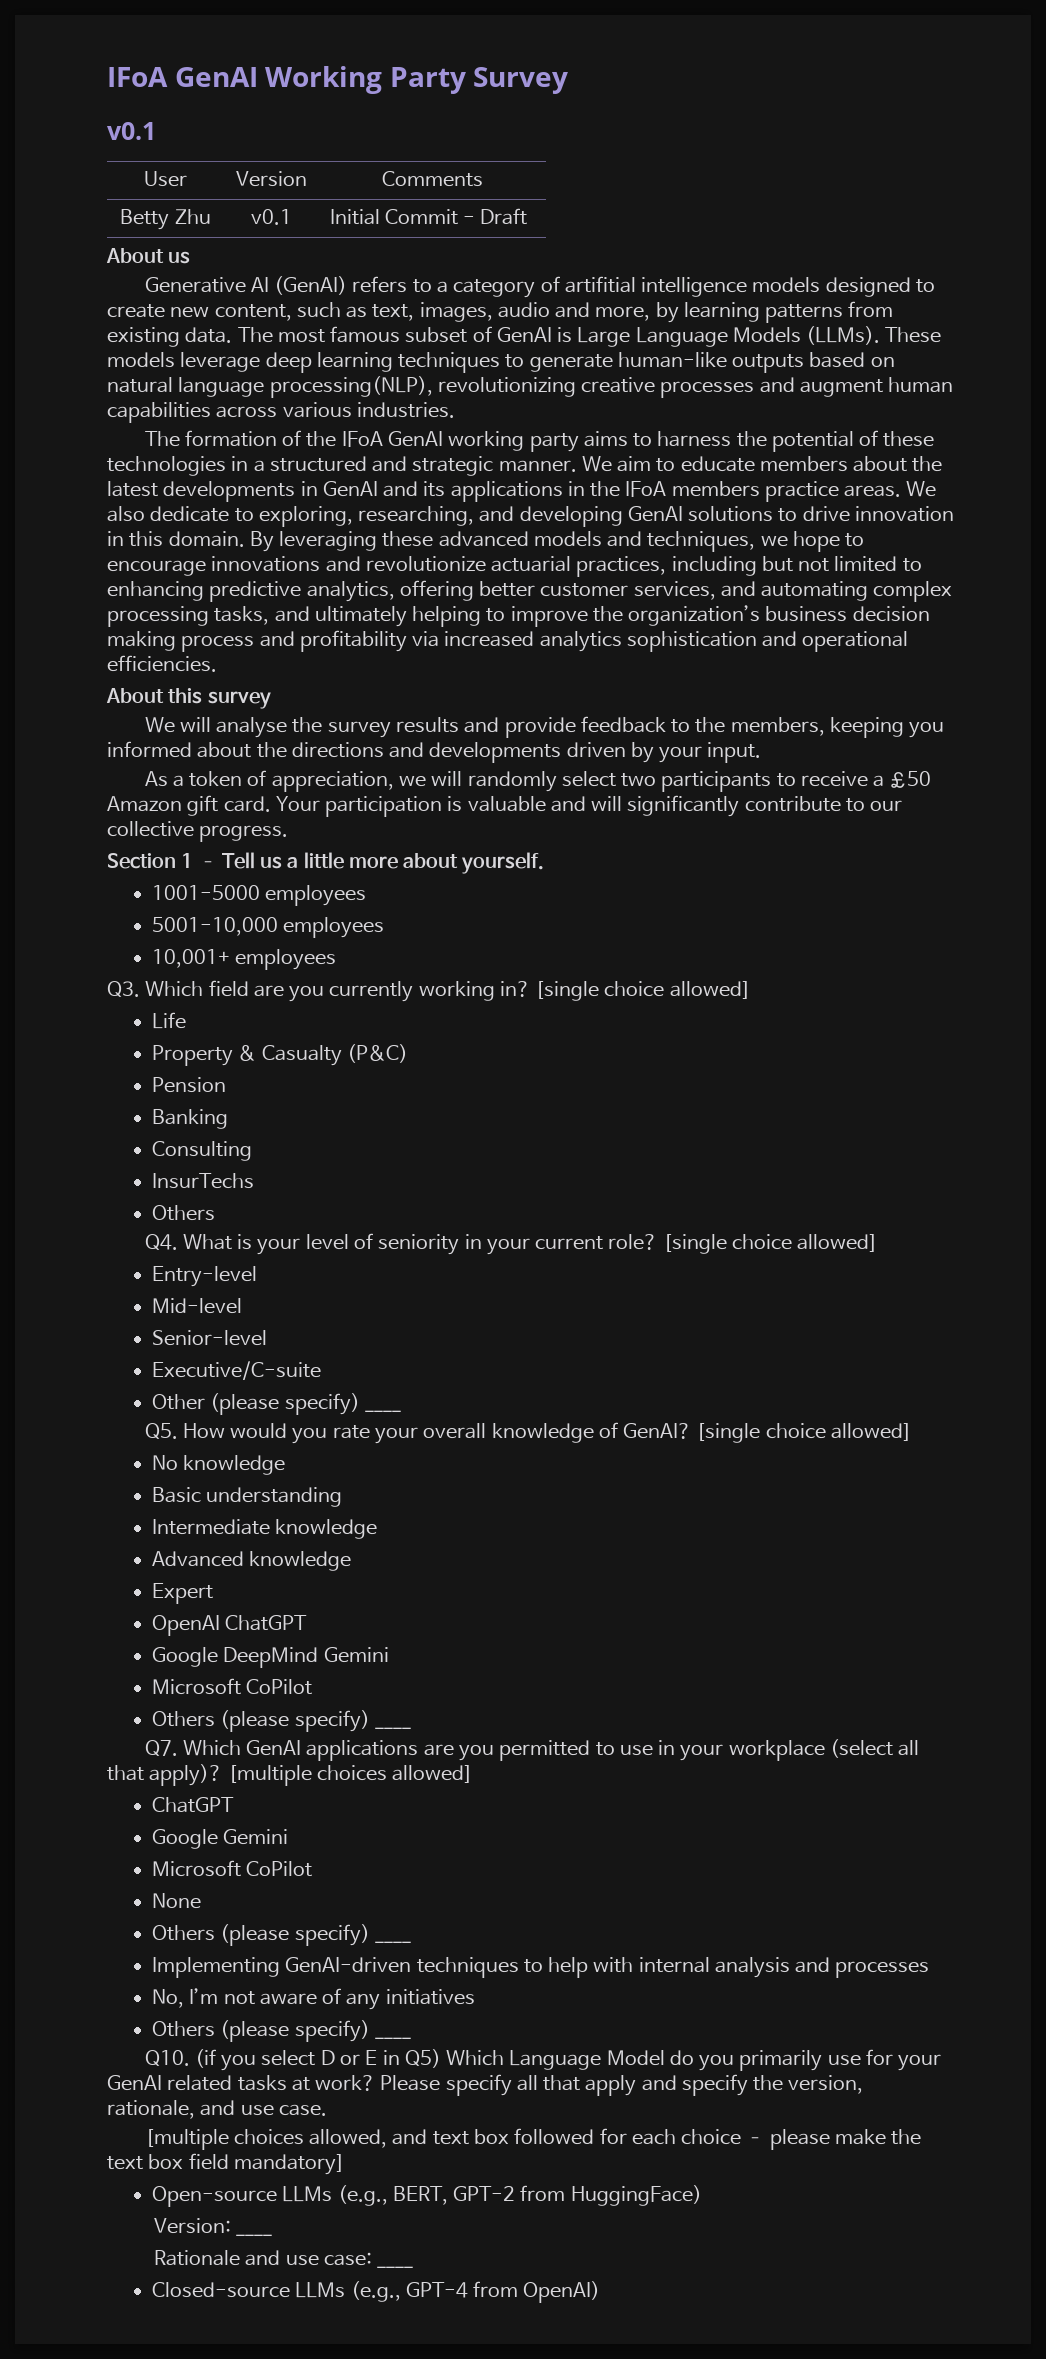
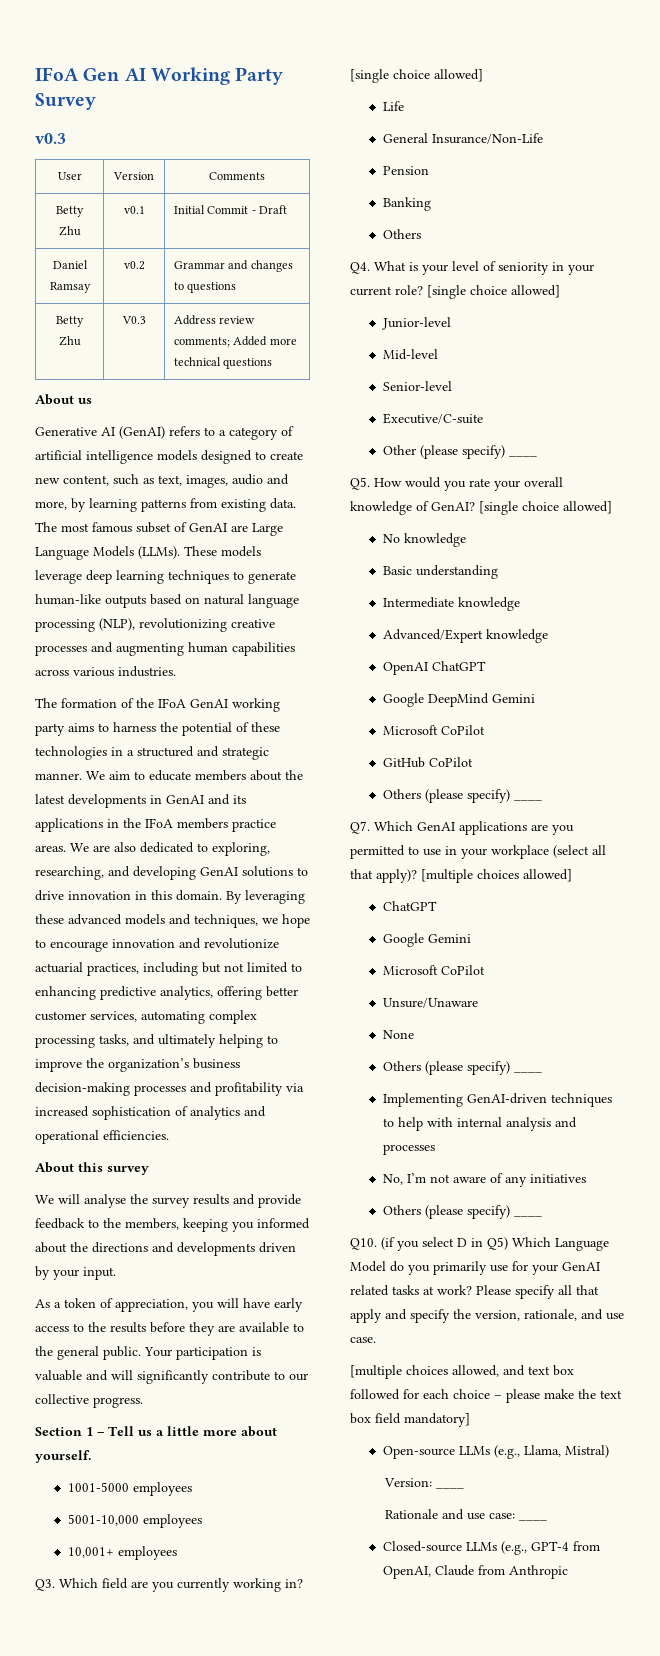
- IFoA GenAI Working Party Survey
- v0.1
+ IFoA Gen AI Working Party Survey
+ v0.3
+ Daniel Ramsay | v0.2 | Grammar and changes to questions
+ Betty Zhu | V0.3 | Address review comments; Added more technical questions
- Generative AI (GenAI) refers to a category of artifitial intelligence models designed to create new content, such as text, images, audio and more, by learning patterns from existing data.
+ Generative AI (GenAI) refers to a category of artificial intelligence models designed to create new content, such as text, images, audio and more, by learning patterns from existing data.
- The most famous subset of GenAI is Large Language Models (LLMs).
+ The most famous subset of GenAI are Large Language Models (LLMs).
- These models leverage deep learning techniques to generate human-like outputs based on natural language processing(NLP), revolutionizing creative processes and augment human capabilities across various industries.
+ These models leverage deep learning techniques to generate human-like outputs based on natural language processing (NLP), revolutionizing creative processes and augmenting human capabilities across various industries.
- We also dedicate to exploring, researching, and developing GenAI solutions to drive innovation in this domain.
+ We are also dedicated to exploring, researching, and developing GenAI solutions to drive innovation in this domain.
- By leveraging these advanced models and techniques, we hope to encourage innovations and revolutionize actuarial practices, including but not limited to enhancing predictive analytics, offering better customer services, and automating complex processing tasks, and ultimately helping to improve the organization’s business decision making process and profitability via increased analytics sophistication and operational efficiencies.
+ By leveraging these advanced models and techniques, we hope to encourage innovation and revolutionize actuarial practices, including but not limited to enhancing predictive analytics, offering better customer services, automating complex processing tasks, and ultimately helping to improve the organization’s business decision-making processes and profitability via increased sophistication of analytics and operational efficiencies.
- As a token of appreciation, we will randomly select two participants to receive a £50 Amazon gift card.
+ As a token of appreciation, you will have early access to the results before they are available to the general public.
- Property & Casualty (P&C)
+ General Insurance/Non-Life
- Consulting
- InsurTechs
- Entry-level
+ Junior-level
- Advanced knowledge
- Expert
+ Advanced/Expert knowledge
+ GitHub CoPilot
+ Unsure/Unaware
- Q10. (if you select D or E in Q5) Which Language Model do you primarily use for your GenAI related tasks at work?
+ Q10. (if you select D in Q5) Which Language Model do you primarily use for your GenAI related tasks at work?
- Open-source LLMs (e.g., BERT, GPT-2 from HuggingFace)
+ Open-source LLMs (e.g., Llama, Mistral)
- Closed-source LLMs (e.g., GPT-4 from OpenAI)
+ Closed-source LLMs (e.g., GPT-4 from OpenAI, Claude from Anthropic

